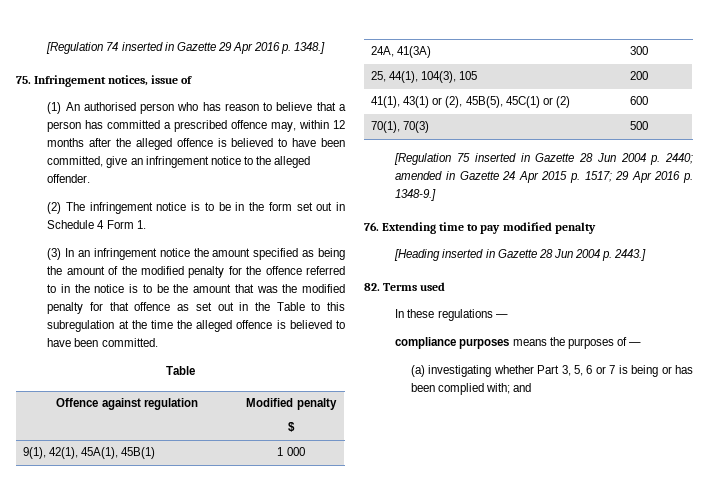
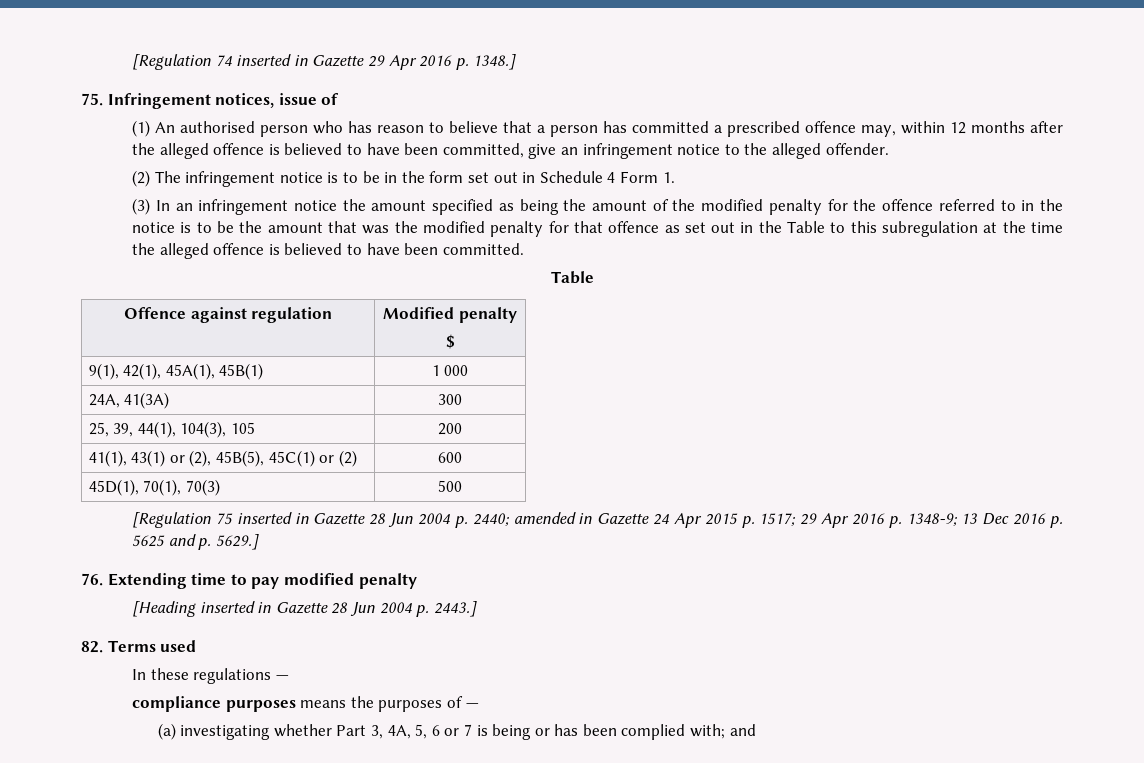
- 25, 44(1), 104(3), 105 | 200
+ 25, 39, 44(1), 104(3), 105 | 200
- 70(1), 70(3) | 500
+ 45D(1), 70(1), 70(3) | 500
- [Regulation 75 inserted in Gazette 28 Jun 2004 p. 2440; amended in Gazette 24 Apr 2015 p. 1517; 29 Apr 2016 p. 1348-9.]
+ [Regulation 75 inserted in Gazette 28 Jun 2004 p. 2440; amended in Gazette 24 Apr 2015 p. 1517; 29 Apr 2016 p. 1348-9; 13 Dec 2016 p. 5625 and p. 5629.]
- (a) investigating whether Part 3, 5, 6 or 7 is being or has been complied with; and
+ (a) investigating whether Part 3, 4A, 5, 6 or 7 is being or has been complied with; and

